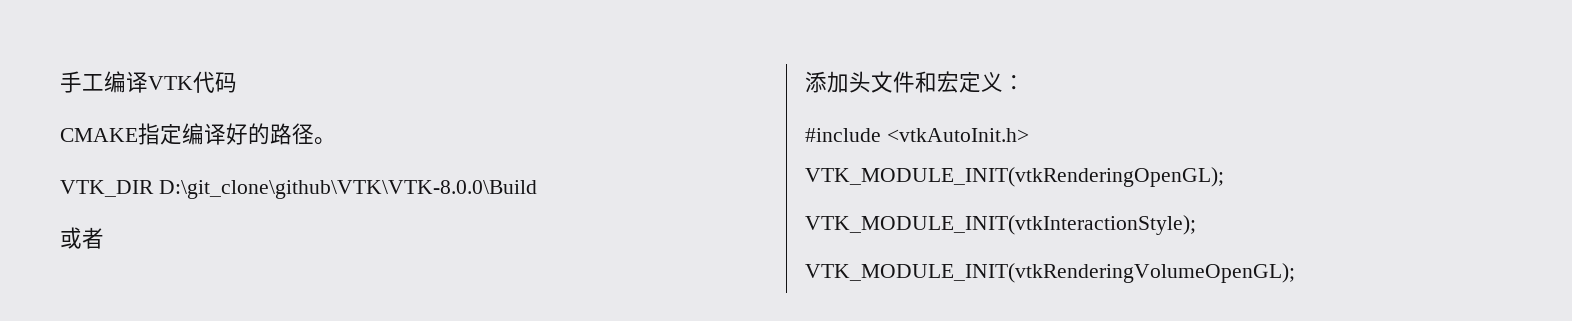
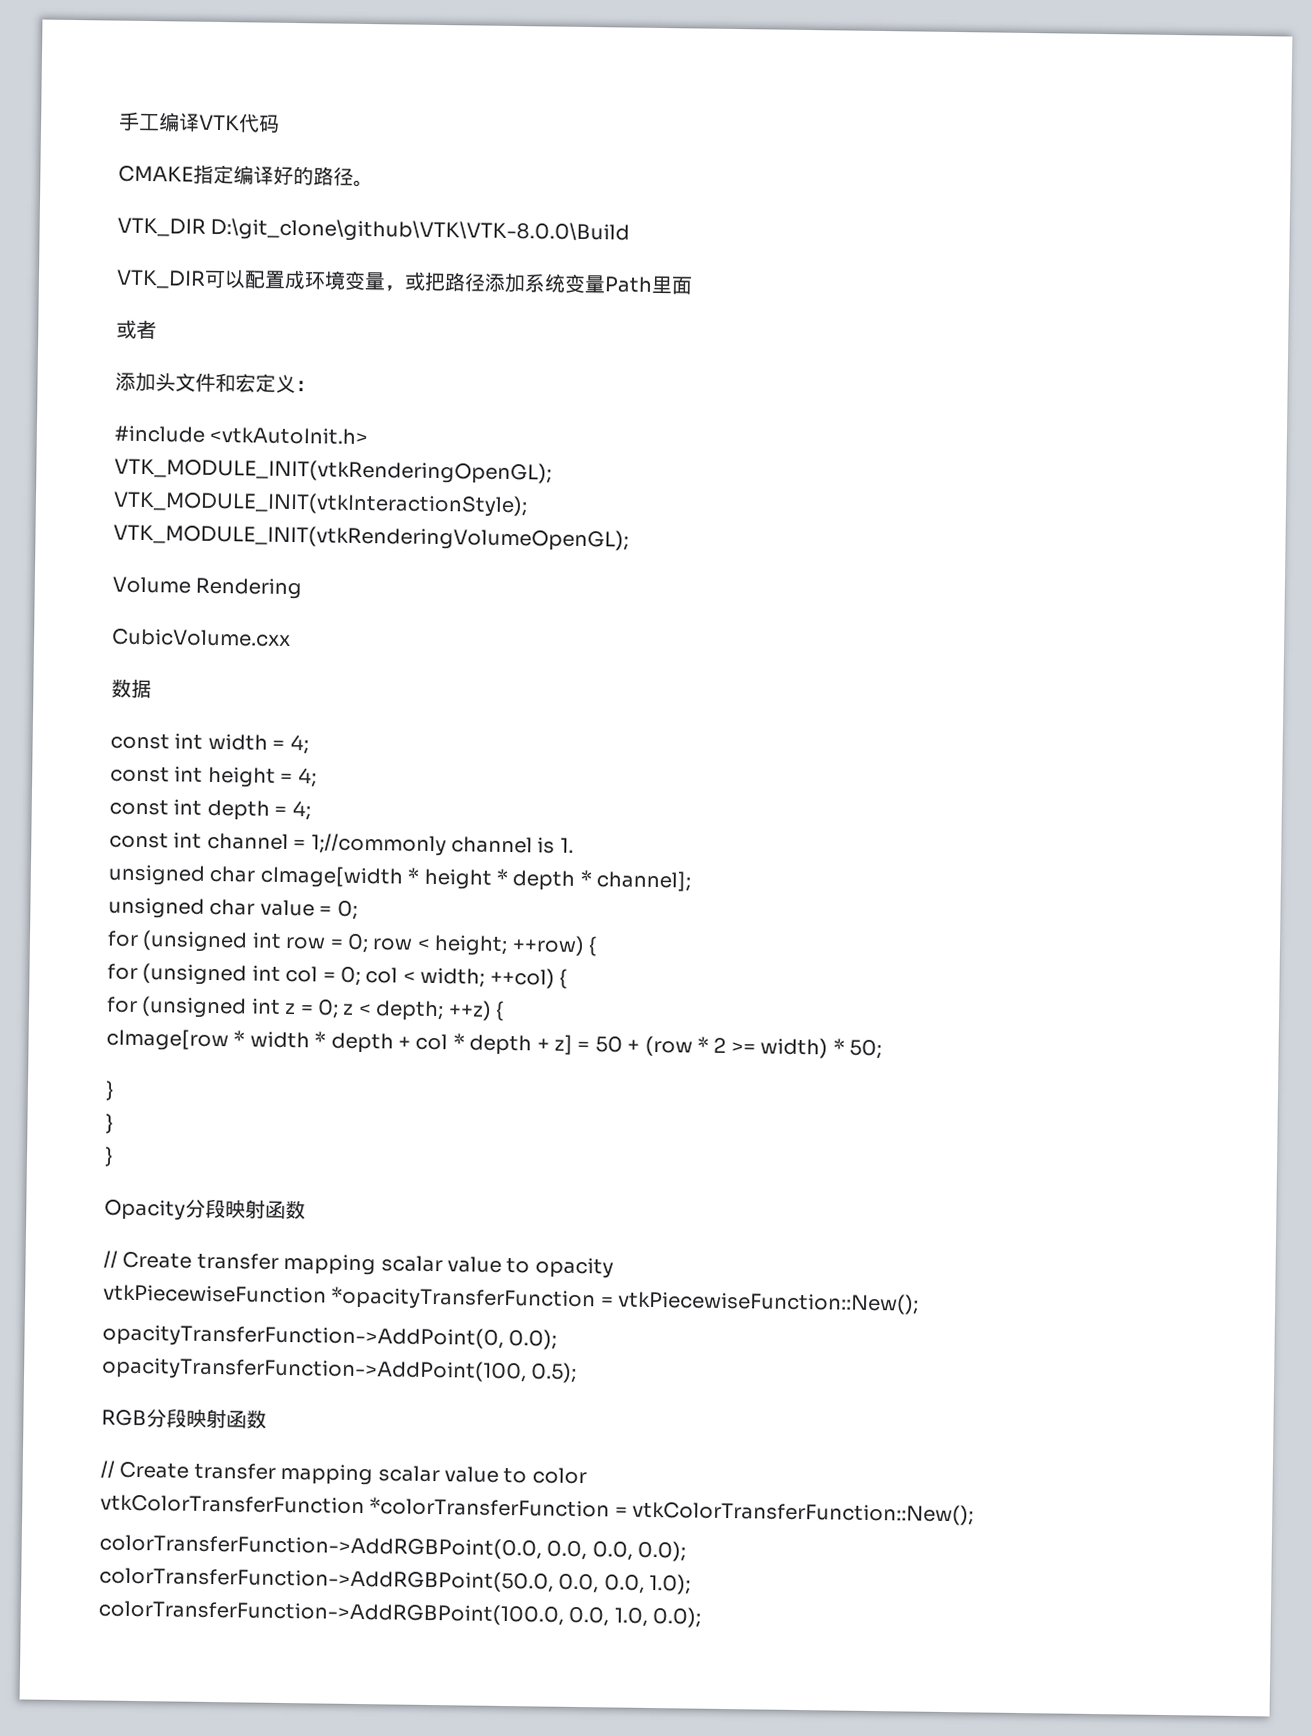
+ VTK_DIR可以配置成环境变量，或把路径添加系统变量Path里面
+ Volume Rendering
+ CubicVolume.cxx
+ 数据
+ const int width = 4;
+ const int height = 4;
+ const int depth = 4;
+ const int channel = 1;//commonly channel is 1.
+ unsigned char cImage[width * height * depth * channel];
+ unsigned char value = 0;
+ for (unsigned int row = 0; row < height; ++row) {
+ for (unsigned int col = 0; col < width; ++col) {
+ for (unsigned int z = 0; z < depth; ++z) {
+ cImage[row * width * depth + col * depth + z] = 50 + (row * 2 >= width) * 50;
+ }
+ }
+ }
+ Opacity分段映射函数
+ // Create transfer mapping scalar value to opacity
+ vtkPiecewiseFunction *opacityTransferFunction = vtkPiecewiseFunction::New();
+ opacityTransferFunction->AddPoint(0, 0.0);
+ opacityTransferFunction->AddPoint(100, 0.5);
+ RGB分段映射函数
+ // Create transfer mapping scalar value to color
+ vtkColorTransferFunction *colorTransferFunction = vtkColorTransferFunction::New();
+ colorTransferFunction->AddRGBPoint(0.0, 0.0, 0.0, 0.0);
+ colorTransferFunction->AddRGBPoint(50.0, 0.0, 0.0, 1.0);
+ colorTransferFunction->AddRGBPoint(100.0, 0.0, 1.0, 0.0);

